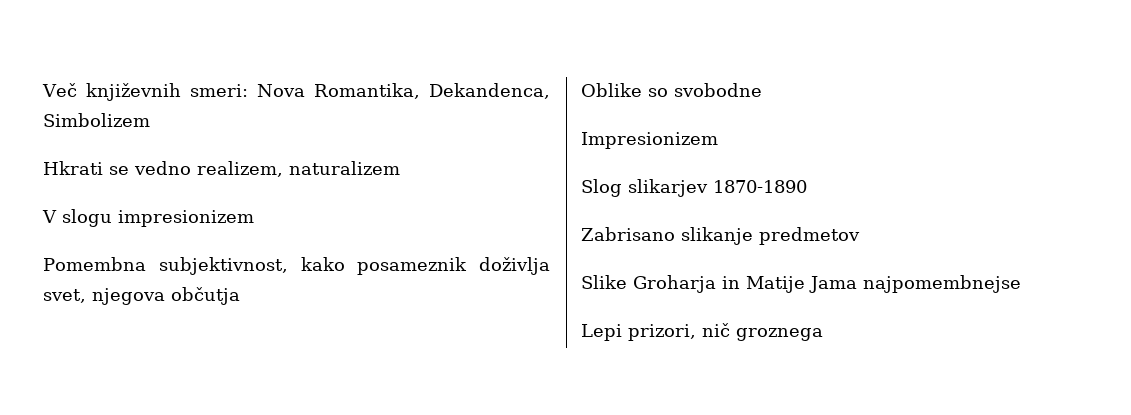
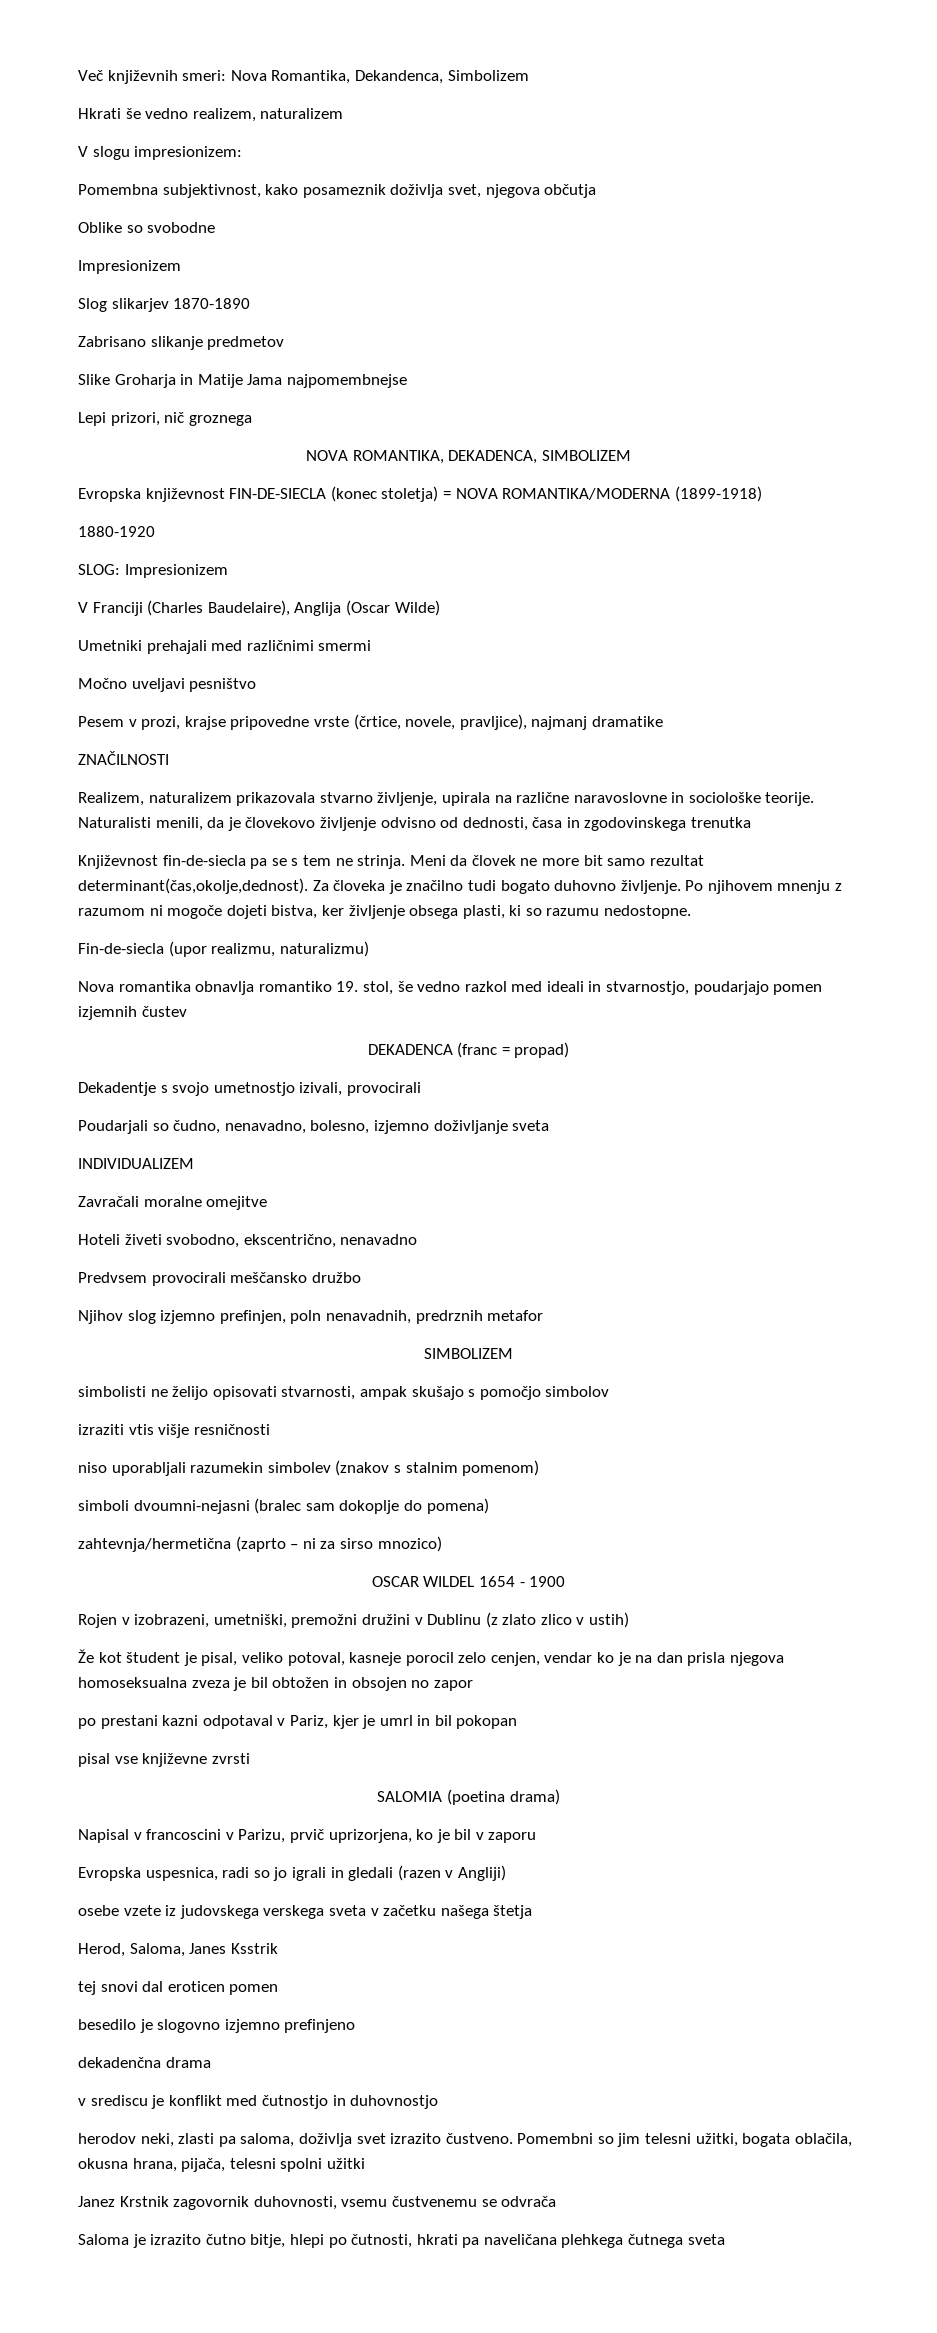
- Hkrati se vedno realizem, naturalizem
+ Hkrati še vedno realizem, naturalizem
- V slogu impresionizem
+ V slogu impresionizem:
+ NOVA ROMANTIKA, DEKADENCA, SIMBOLIZEM
+ Evropska književnost FIN-DE-SIECLA (konec stoletja) = NOVA ROMANTIKA/MODERNA (1899-1918)
+ 1880-1920
+ SLOG: Impresionizem
+ V Franciji (Charles Baudelaire), Anglija (Oscar Wilde)
+ Umetniki prehajali med različnimi smermi
+ Močno uveljavi pesništvo
+ Pesem v prozi, krajse pripovedne vrste (črtice, novele, pravljice), najmanj dramatike
+ ZNAČILNOSTI
+ Realizem, naturalizem prikazovala stvarno življenje, upirala na različne naravoslovne in sociološke teorije. Naturalisti menili, da je človekovo življenje odvisno od dednosti, časa in zgodovinskega trenutka
+ Književnost fin-de-siecla pa se s tem ne strinja. Meni da človek ne more bit samo rezultat determinant(čas,okolje,dednost). Za človeka je značilno tudi bogato duhovno življenje. Po njihovem mnenju z razumom ni mogoče dojeti bistva, ker življenje obsega plasti, ki so razumu nedostopne.
+ Fin-de-siecla (upor realizmu, naturalizmu)
+ Nova romantika obnavlja romantiko 19. stol, še vedno razkol med ideali in stvarnostjo, poudarjajo pomen izjemnih čustev
+ DEKADENCA (franc = propad)
+ Dekadentje s svojo umetnostjo izivali, provocirali
+ Poudarjali so čudno, nenavadno, bolesno, izjemno doživljanje sveta
+ INDIVIDUALIZEM
+ Zavračali moralne omejitve
+ Hoteli živeti svobodno, ekscentrično, nenavadno
+ Predvsem provocirali meščansko družbo
+ Njihov slog izjemno prefinjen, poln nenavadnih, predrznih metafor
+ SIMBOLIZEM
+ simbolisti ne želijo opisovati stvarnosti, ampak skušajo s pomočjo simbolov
+ izraziti vtis višje resničnosti
+ niso uporabljali razumekin simbolev (znakov s stalnim pomenom)
+ simboli dvoumni-nejasni (bralec sam dokoplje do pomena)
+ zahtevnja/hermetična (zaprto – ni za sirso mnozico)
+ OSCAR WILDEL 1654 - 1900
+ Rojen v izobrazeni, umetniški, premožni družini v Dublinu (z zlato zlico v ustih)
+ Že kot študent je pisal, veliko potoval, kasneje porocil zelo cenjen, vendar ko je na dan prisla njegova homoseksualna zveza je bil obtožen in obsojen no zapor
+ po prestani kazni odpotaval v Pariz, kjer je umrl in bil pokopan
+ pisal vse književne zvrsti
+ SALOMIA (poetina drama)
+ Napisal v francoscini v Parizu, prvič uprizorjena, ko je bil v zaporu
+ Evropska uspesnica, radi so jo igrali in gledali (razen v Angliji)
+ osebe vzete iz judovskega verskega sveta v začetku našega štetja
+ Herod, Saloma, Janes Ksstrik
+ tej snovi dal eroticen pomen
+ besedilo je slogovno izjemno prefinjeno
+ dekadenčna drama
+ v srediscu je konflikt med čutnostjo in duhovnostjo
+ herodov neki, zlasti pa saloma, doživlja svet izrazito čustveno. Pomembni so jim telesni užitki, bogata oblačila, okusna hrana, pijača, telesni spolni užitki
+ Janez Krstnik zagovornik duhovnosti, vsemu čustvenemu se odvrača
+ Saloma je izrazito čutno bitje, hlepi po čutnosti, hkrati pa naveličana plehkega čutnega sveta

